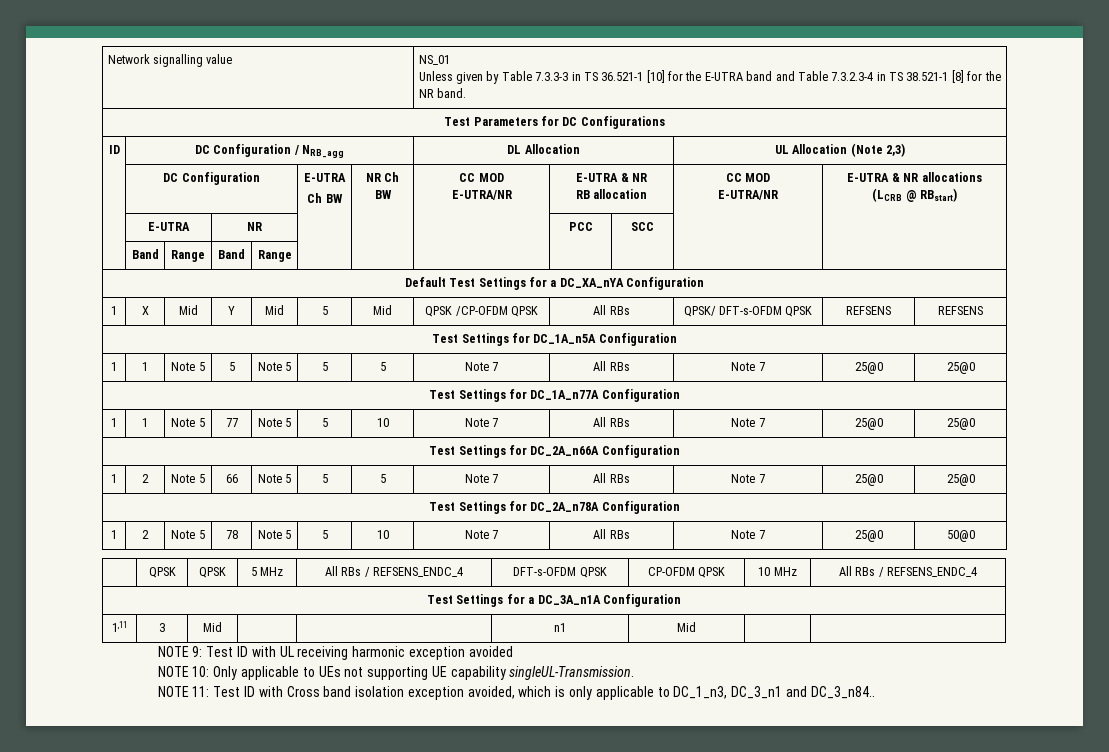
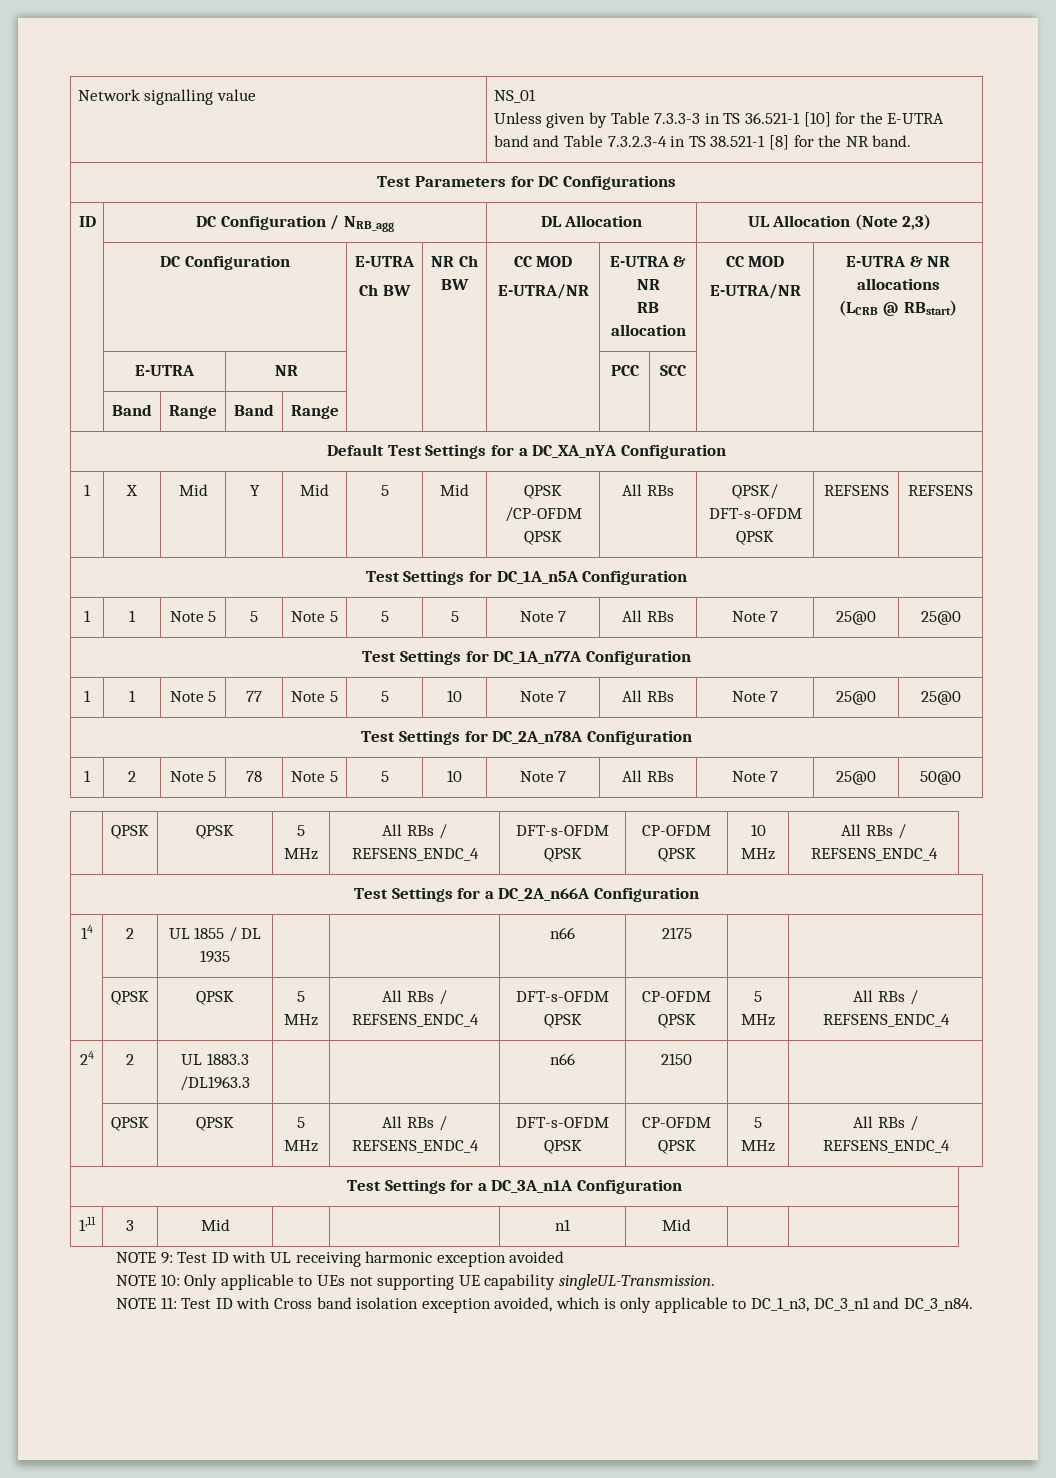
- Test Settings for DC_2A_n66A Configuration
- 1 | 2 | Note 5 | 66 | Note 5 | 5 | 5 | Note 7 | All RBs | Note 7 | 25@0 | 25@0
+ Test Settings for a DC_2A_n66A Configuration
+ 14 | 2 | UL 1855 / DL 1935 | | | n66 | 2175 | |
+ | QPSK | QPSK | 5 MHz | All RBs / REFSENS_ENDC_4 | DFT-s-OFDM QPSK | CP-OFDM QPSK | 5 MHz | All RBs / REFSENS_ENDC_4
+ 24 | 2 | UL 1883.3 /DL1963.3 | | | n66 | 2150 | |
+ | QPSK | QPSK | 5 MHz | All RBs / REFSENS_ENDC_4 | DFT-s-OFDM QPSK | CP-OFDM QPSK | 5 MHz | All RBs / REFSENS_ENDC_4
- NOTE 11: Test ID with Cross band isolation exception avoided, which is only applicable to DC_1_n3, DC_3_n1 and DC_3_n84..
+ NOTE 11: Test ID with Cross band isolation exception avoided, which is only applicable to DC_1_n3, DC_3_n1 and DC_3_n84.

